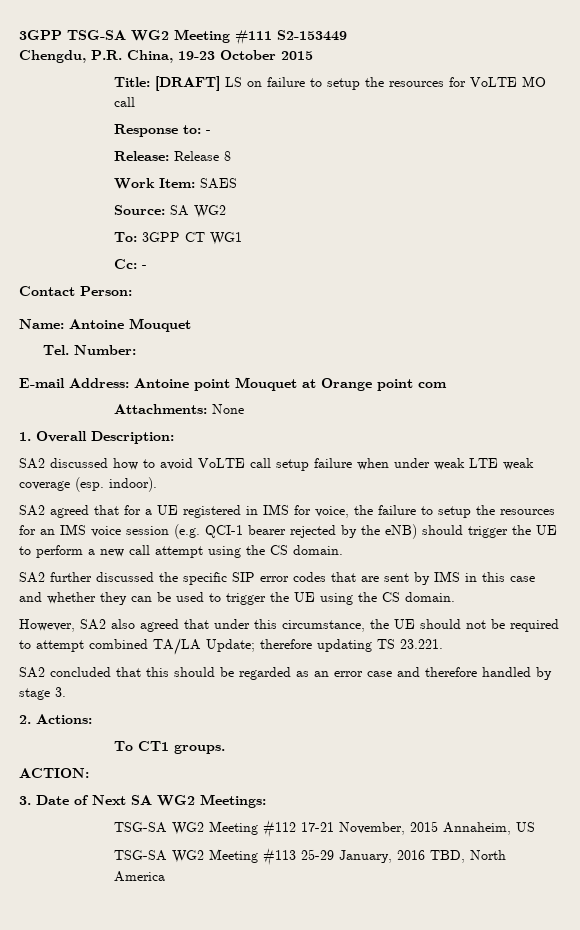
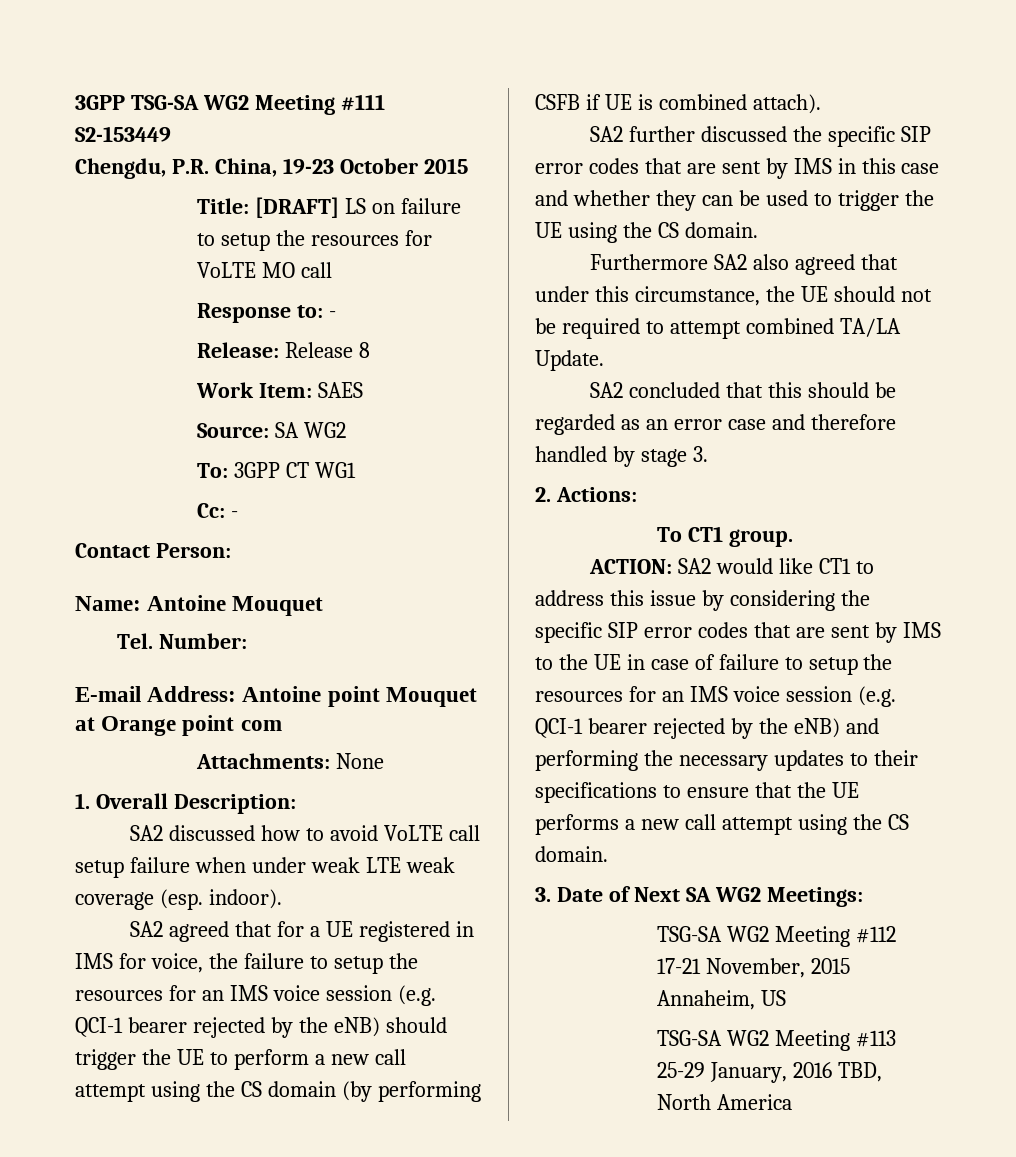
- SA2 agreed that for a UE registered in IMS for voice, the failure to setup the resources for an IMS voice session (e.g. QCI-1 bearer rejected by the eNB) should trigger the UE to perform a new call attempt using the CS domain.
+ SA2 agreed that for a UE registered in IMS for voice, the failure to setup the resources for an IMS voice session (e.g. QCI-1 bearer rejected by the eNB) should trigger the UE to perform a new call attempt using the CS domain (by performing CSFB if UE is combined attach).
- However, SA2 also agreed that under this circumstance, the UE should not be required to attempt combined TA/LA Update; therefore updating TS 23.221.
+ Furthermore SA2 also agreed that under this circumstance, the UE should not be required to attempt combined TA/LA Update.
- To CT1 groups.
+ To CT1 group.
- ACTION:
+ ACTION: SA2 would like CT1 to address this issue by considering the specific SIP error codes that are sent by IMS to the UE in case of failure to setup the resources for an IMS voice session (e.g. QCI-1 bearer rejected by the eNB) and performing the necessary updates to their specifications to ensure that the UE performs a new call attempt using the CS domain.

